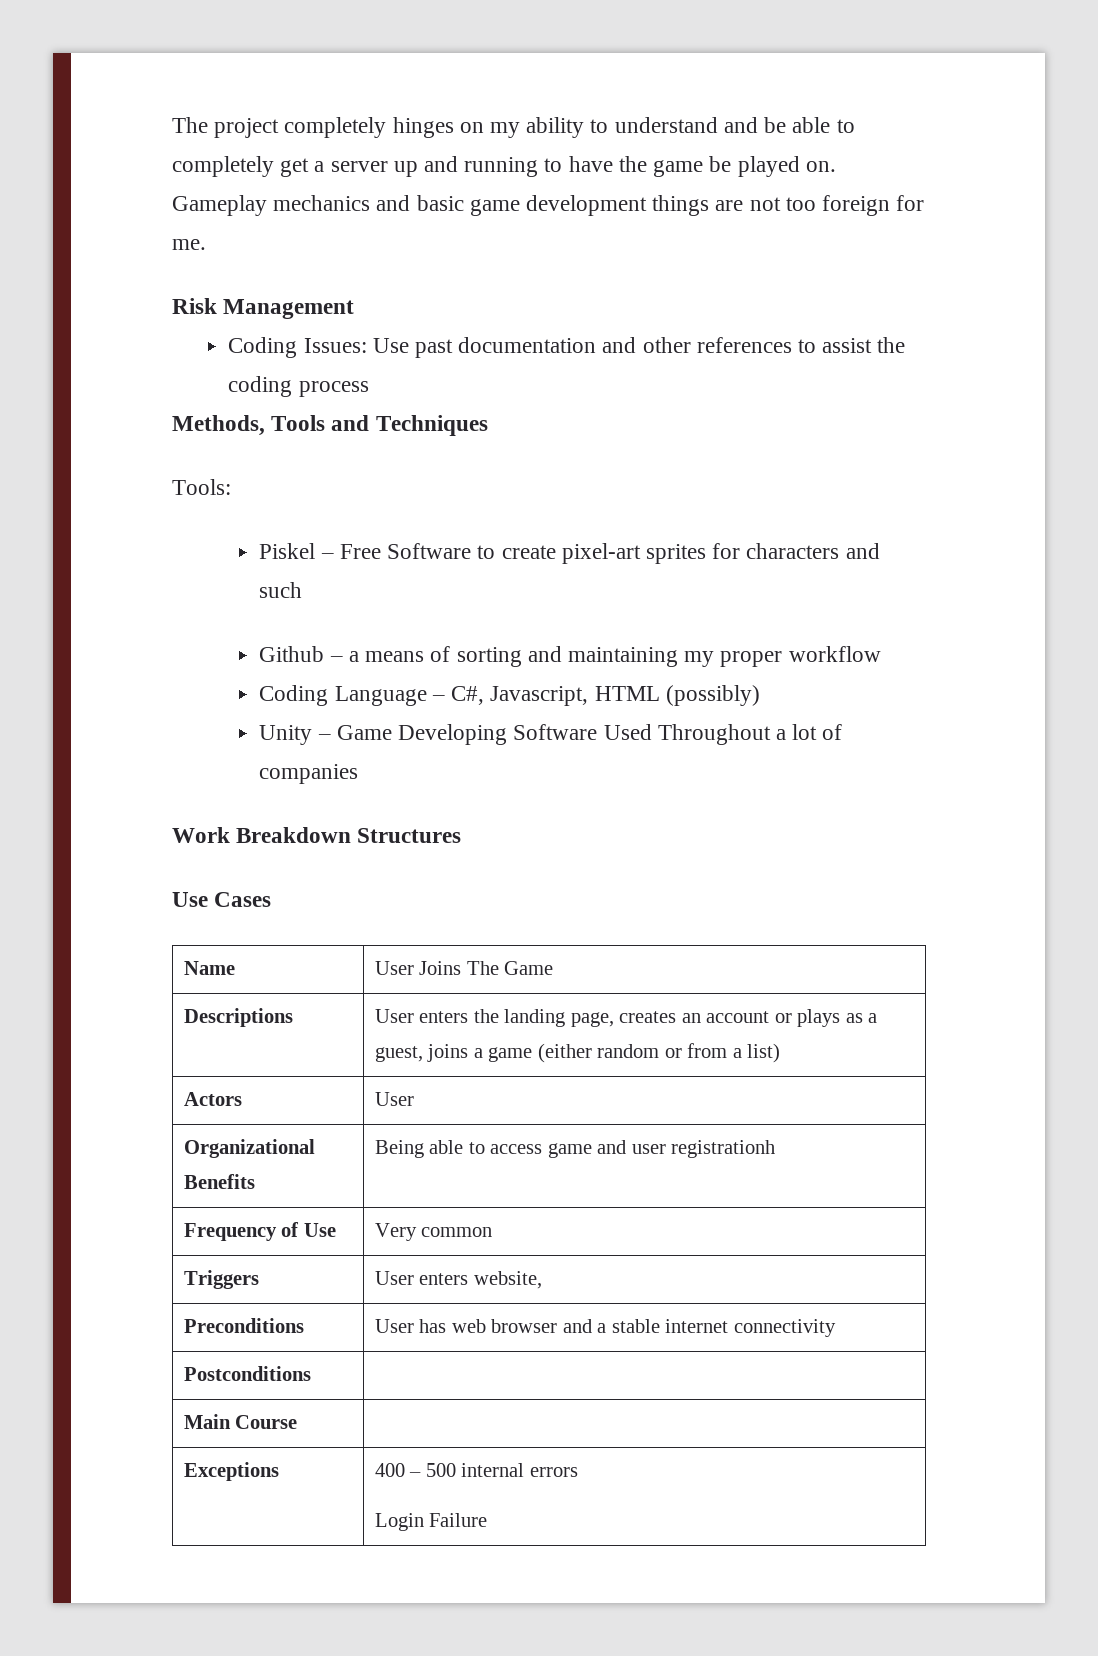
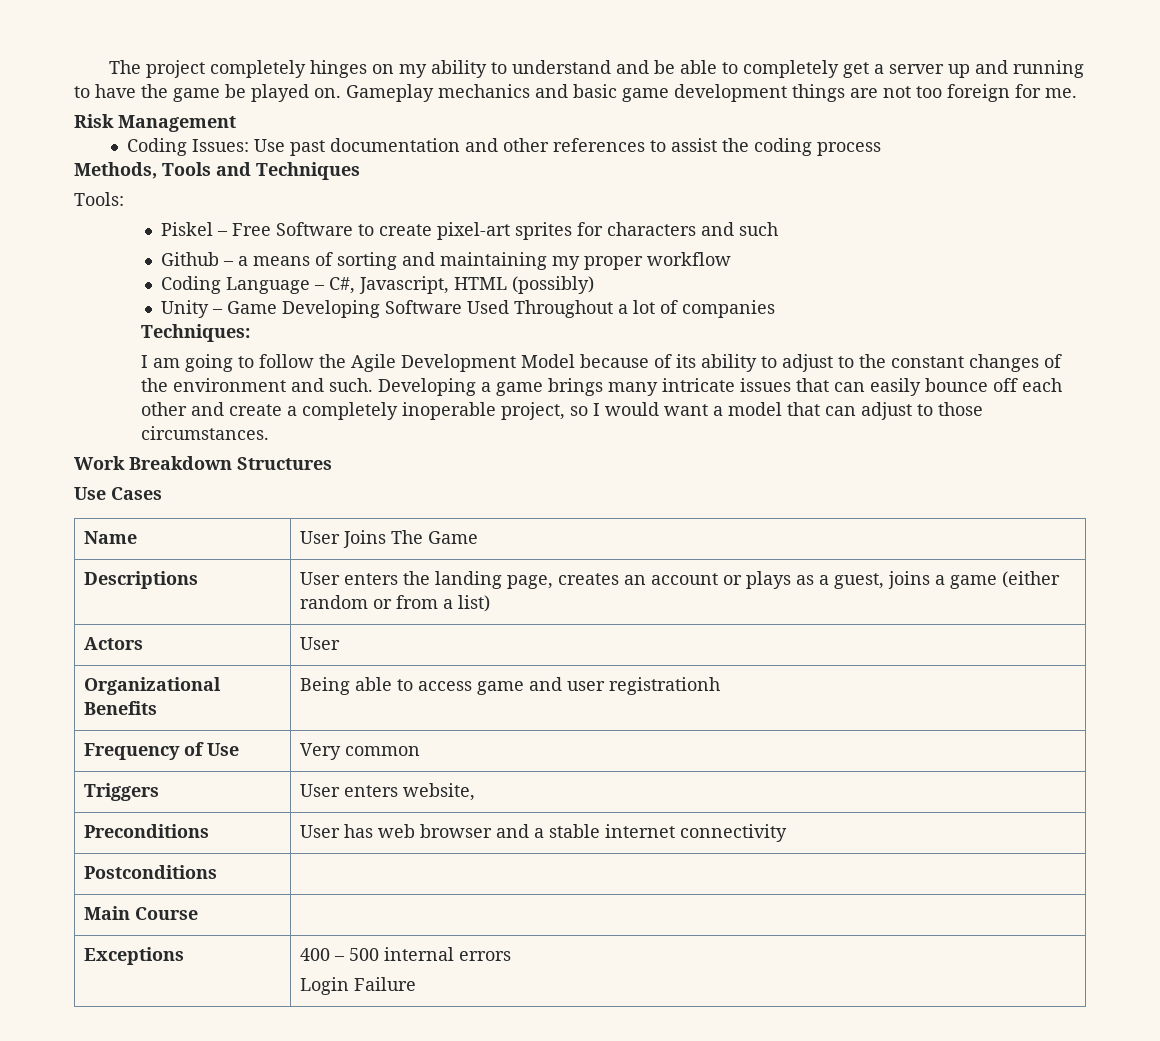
+ Techniques:
+ I am going to follow the Agile Development Model because of its ability to adjust to the constant changes of the environment and such. Developing a game brings many intricate issues that can easily bounce off each other and create a completely inoperable project, so I would want a model that can adjust to those circumstances.

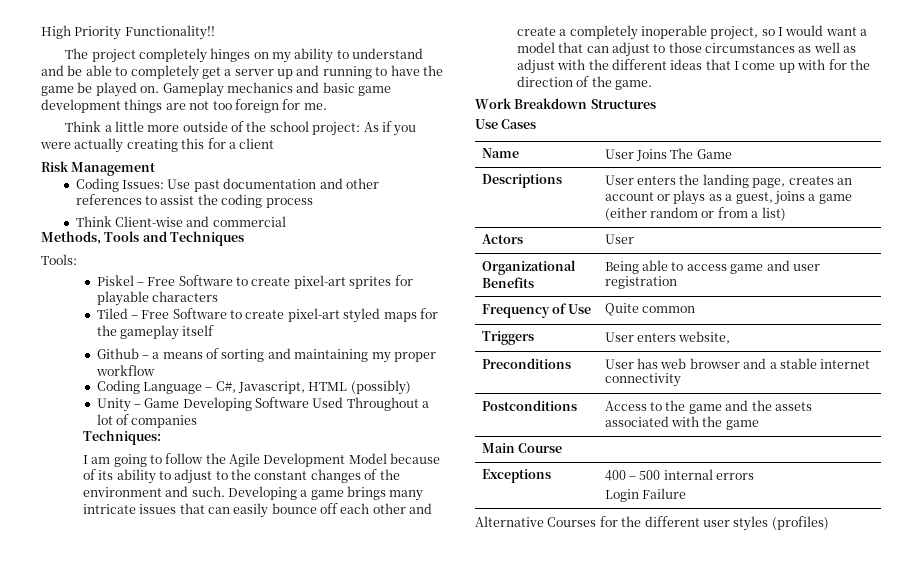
+ High Priority Functionality!!
+ Think a little more outside of the school project: As if you were actually creating this for a client
+ Think Client-wise and commercial
- Piskel – Free Software to create pixel-art sprites for characters and such
+ Piskel – Free Software to create pixel-art sprites for playable characters
+ Tiled – Free Software to create pixel-art styled maps for the gameplay itself
- Developing a game brings many intricate issues that can easily bounce off each other and create a completely inoperable project, so I would want a model that can adjust to those circumstances.
+ Developing a game brings many intricate issues that can easily bounce off each other and create a completely inoperable project, so I would want a model that can adjust to those circumstances as well as adjust with the different ideas that I come up with for the direction of the game.
- Organizational Benefits | Being able to access game and user registrationh
+ Organizational Benefits | Being able to access game and user registration
- Frequency of Use | Very common
+ Frequency of Use | Quite common
- Postconditions |
+ Postconditions | Access to the game and the assets associated with the game
+ Alternative Courses for the different user styles (profiles)

